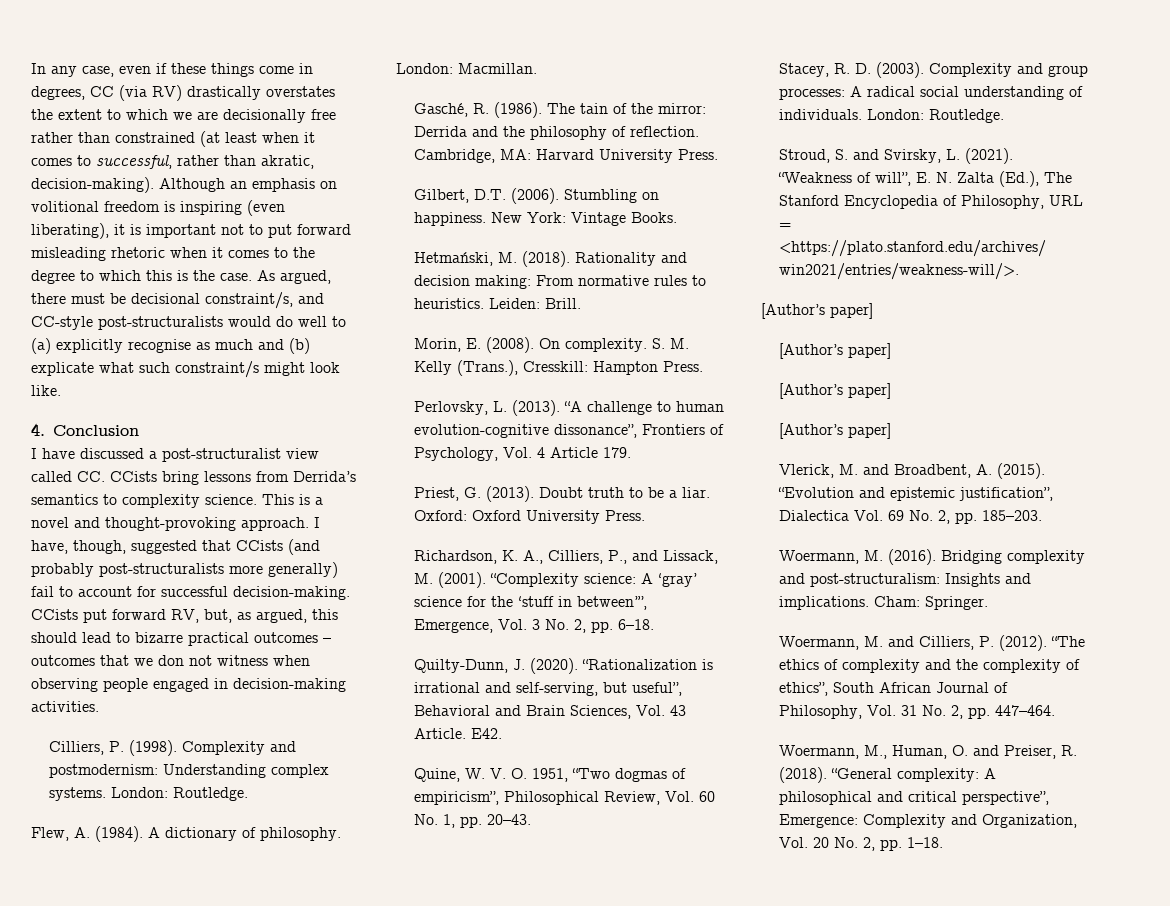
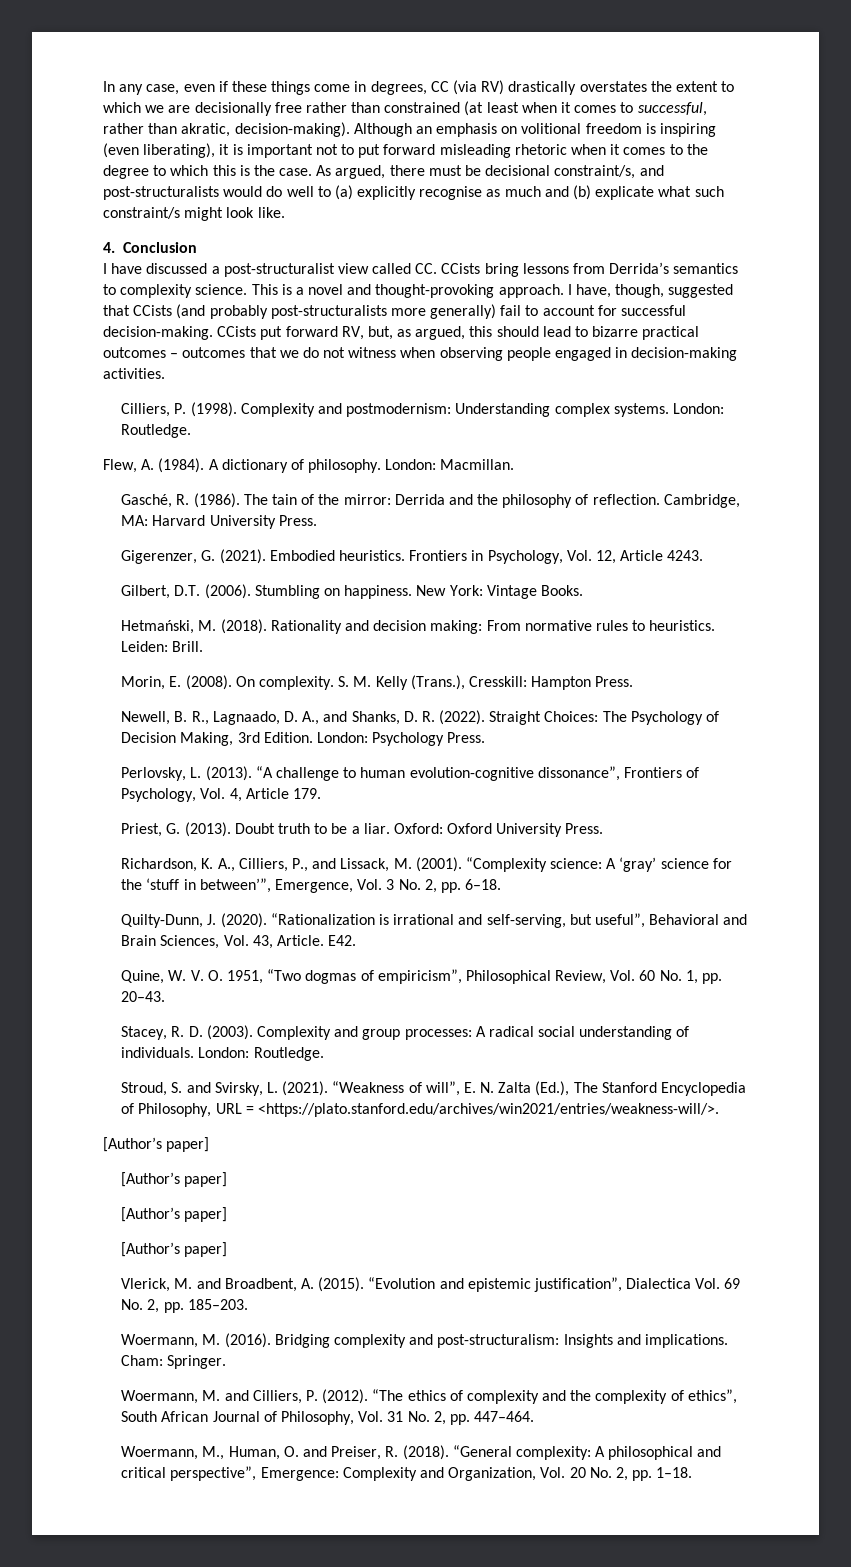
- As argued, there must be decisional constraint/s, and CC-style post-structuralists would do well to (a) explicitly recognise as much and (b) explicate what such constraint/s might look like.
+ As argued, there must be decisional constraint/s, and post-structuralists would do well to (a) explicitly recognise as much and (b) explicate what such constraint/s might look like.
- CCists put forward RV, but, as argued, this should lead to bizarre practical outcomes – outcomes that we don not witness when observing people engaged in decision-making activities.
+ CCists put forward RV, but, as argued, this should lead to bizarre practical outcomes – outcomes that we do not witness when observing people engaged in decision-making activities.
+ Gigerenzer, G. (2021). Embodied heuristics. Frontiers in Psychology, Vol. 12, Article 4243.
+ Newell, B. R., Lagnaado, D. A., and Shanks, D. R. (2022). Straight Choices: The Psychology of Decision Making, 3rd Edition. London: Psychology Press.
- “A challenge to human evolution-cognitive dissonance”, Frontiers of Psychology, Vol. 4 Article 179.
+ “A challenge to human evolution-cognitive dissonance”, Frontiers of Psychology, Vol. 4, Article 179.
- “Rationalization is irrational and self-serving, but useful”, Behavioral and Brain Sciences, Vol. 43 Article.
+ “Rationalization is irrational and self-serving, but useful”, Behavioral and Brain Sciences, Vol. 43, Article.

